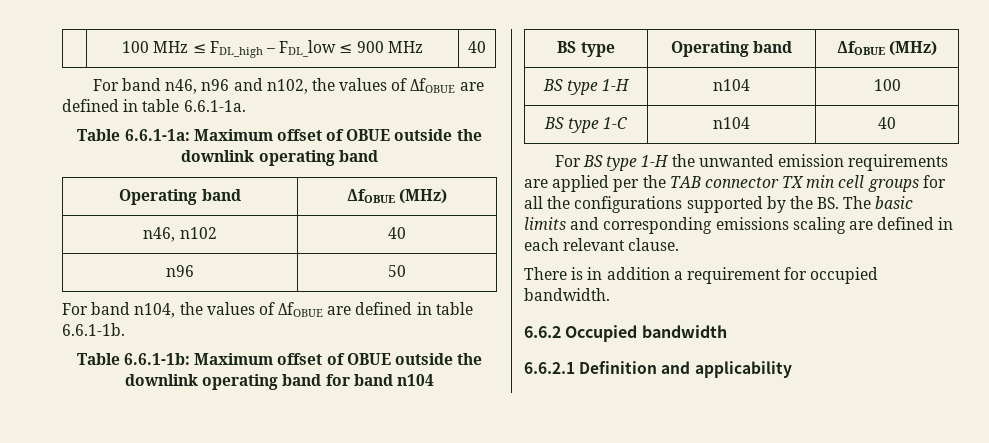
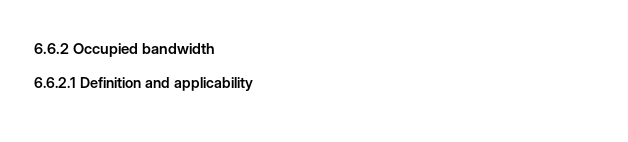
- | 100 MHz ≤ FDL_high – FDL_low ≤ 900 MHz | 40
- For band n46, n96 and n102, the values of ΔfOBUE are defined in table 6.6.1-1a.
- Table 6.6.1-1a: Maximum offset of OBUE outside the downlink operating band
- Operating band | ΔfOBUE (MHz)
- n46, n102 | 40
- n96 | 50
- For band n104, the values of ΔfOBUE are defined in table 6.6.1-1b.
- Table 6.6.1-1b: Maximum offset of OBUE outside the downlink operating band for band n104
- BS type | Operating band | ΔfOBUE (MHz)
- BS type 1-H | n104 | 100
- BS type 1-C | n104 | 40
- For BS type 1-H the unwanted emission requirements are applied per the TAB connector TX min cell groups for all the configurations supported by the BS. The basic limits and corresponding emissions scaling are defined in each relevant clause.
- There is in addition a requirement for occupied bandwidth.

